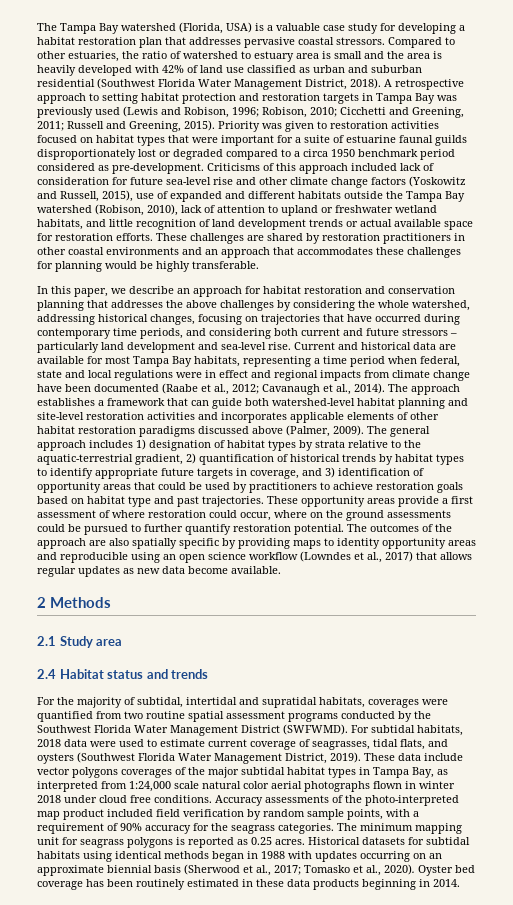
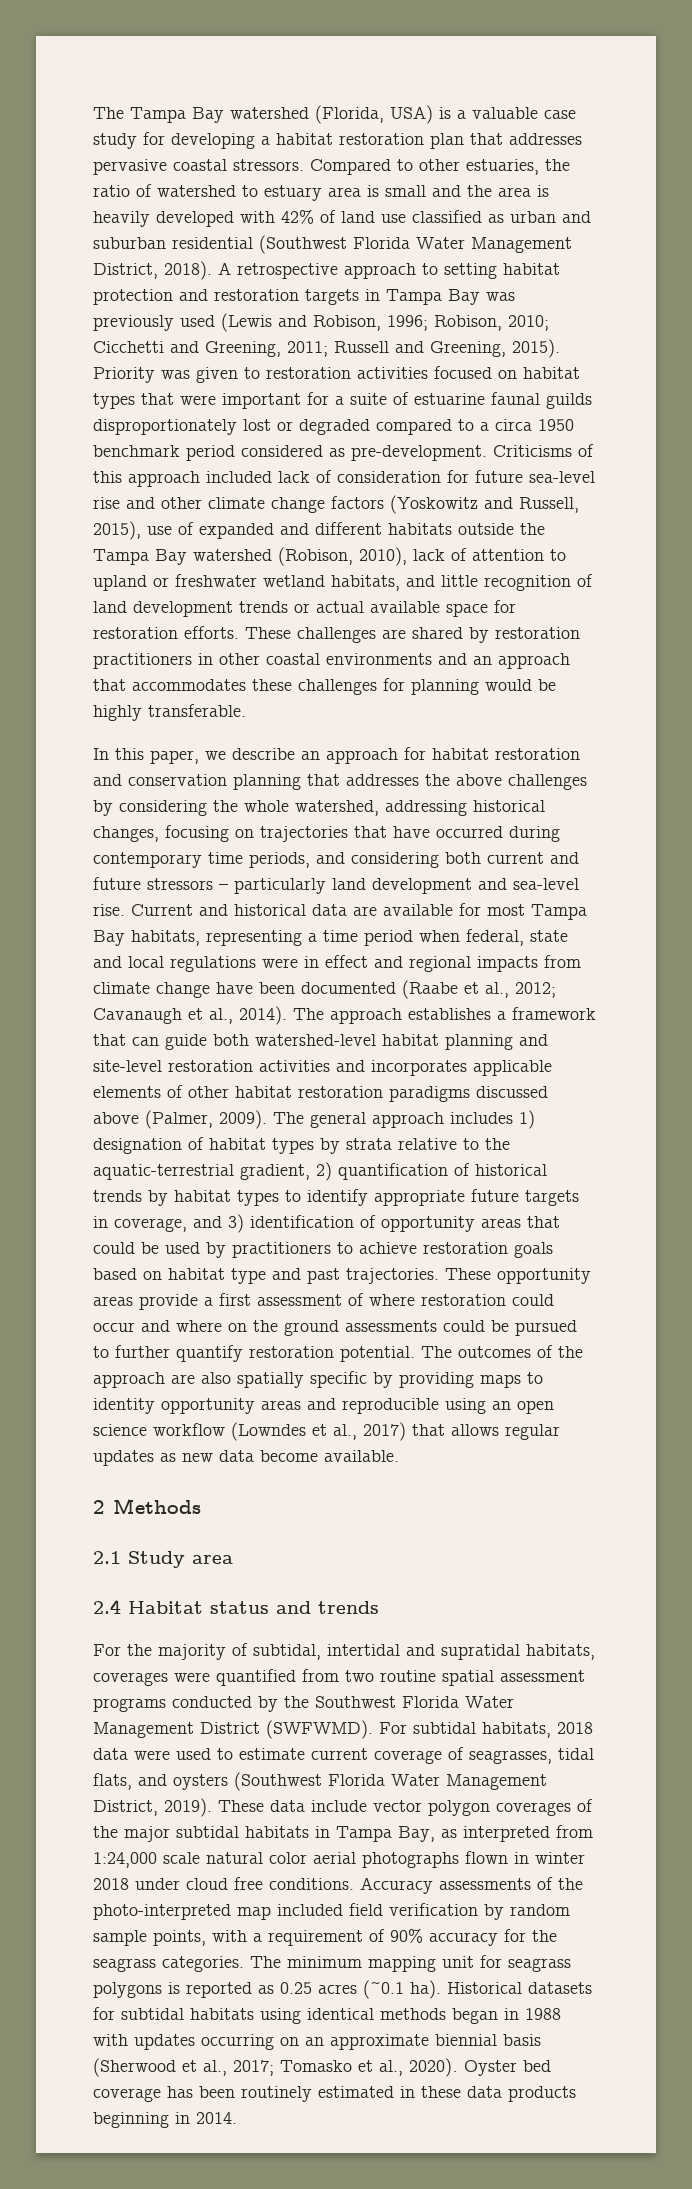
- These opportunity areas provide a first assessment of where restoration could occur, where on the ground assessments could be pursued to further quantify restoration potential.
+ These opportunity areas provide a first assessment of where restoration could occur and where on the ground assessments could be pursued to further quantify restoration potential.
- These data include vector polygons coverages of the major subtidal habitat types in Tampa Bay, as interpreted from 1:24,000 scale natural color aerial photographs flown in winter 2018 under cloud free conditions.
+ These data include vector polygon coverages of the major subtidal habitats in Tampa Bay, as interpreted from 1:24,000 scale natural color aerial photographs flown in winter 2018 under cloud free conditions.
- Accuracy assessments of the photo-interpreted map product included field verification by random sample points, with a requirement of 90% accuracy for the seagrass categories.
+ Accuracy assessments of the photo-interpreted map included field verification by random sample points, with a requirement of 90% accuracy for the seagrass categories.
- The minimum mapping unit for seagrass polygons is reported as 0.25 acres.
+ The minimum mapping unit for seagrass polygons is reported as 0.25 acres (~0.1 ha).

